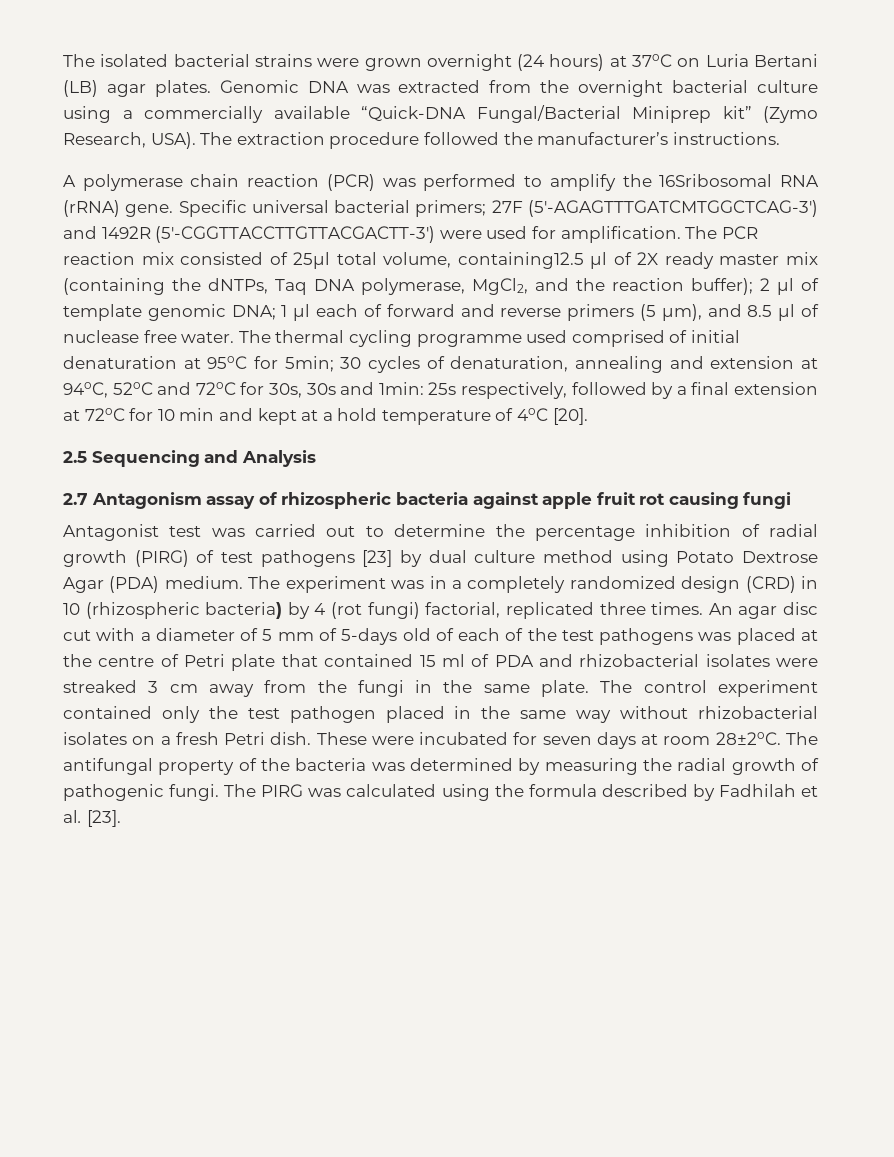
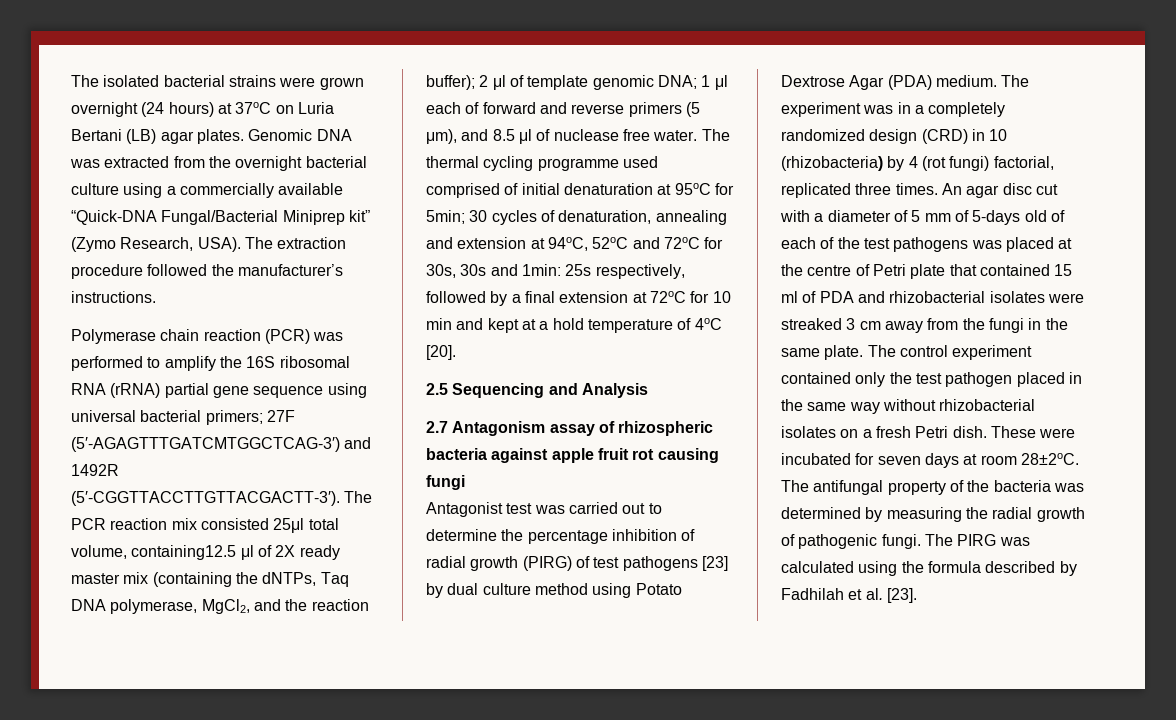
- A polymerase chain reaction (PCR) was performed to amplify the 16Sribosomal RNA (rRNA) gene. Specific universal bacterial primers; 27F (5′-AGAGTTTGATCMTGGCTCAG-3′) and 1492R (5′-CGGTTACCTTGTTACGACTT-3′) were used for amplification.
+ Polymerase chain reaction (PCR) was performed to amplify the 16S ribosomal RNA (rRNA) partial gene sequence using universal bacterial primers; 27F (5′-AGAGTTTGATCMTGGCTCAG-3′) and 1492R (5′-CGGTTACCTTGTTACGACTT-3′).
- The PCR reaction mix consisted of 25μl total volume, containing12.5 μl of 2X ready master mix (containing the dNTPs, Taq DNA polymerase, MgCl2, and the reaction buffer); 2 μl of template genomic DNA; 1 μl each of forward and reverse primers (5 μm), and 8.5 μl of nuclease free water.
+ The PCR reaction mix consisted 25μl total volume, containing12.5 μl of 2X ready master mix (containing the dNTPs, Taq DNA polymerase, MgCl2, and the reaction buffer); 2 μl of template genomic DNA; 1 μl each of forward and reverse primers (5 μm), and 8.5 μl of nuclease free water.
- The experiment was in a completely randomized design (CRD) in 10 (rhizospheric bacteria) by 4 (rot fungi) factorial, replicated three times.
+ The experiment was in a completely randomized design (CRD) in 10 (rhizobacteria) by 4 (rot fungi) factorial, replicated three times.

